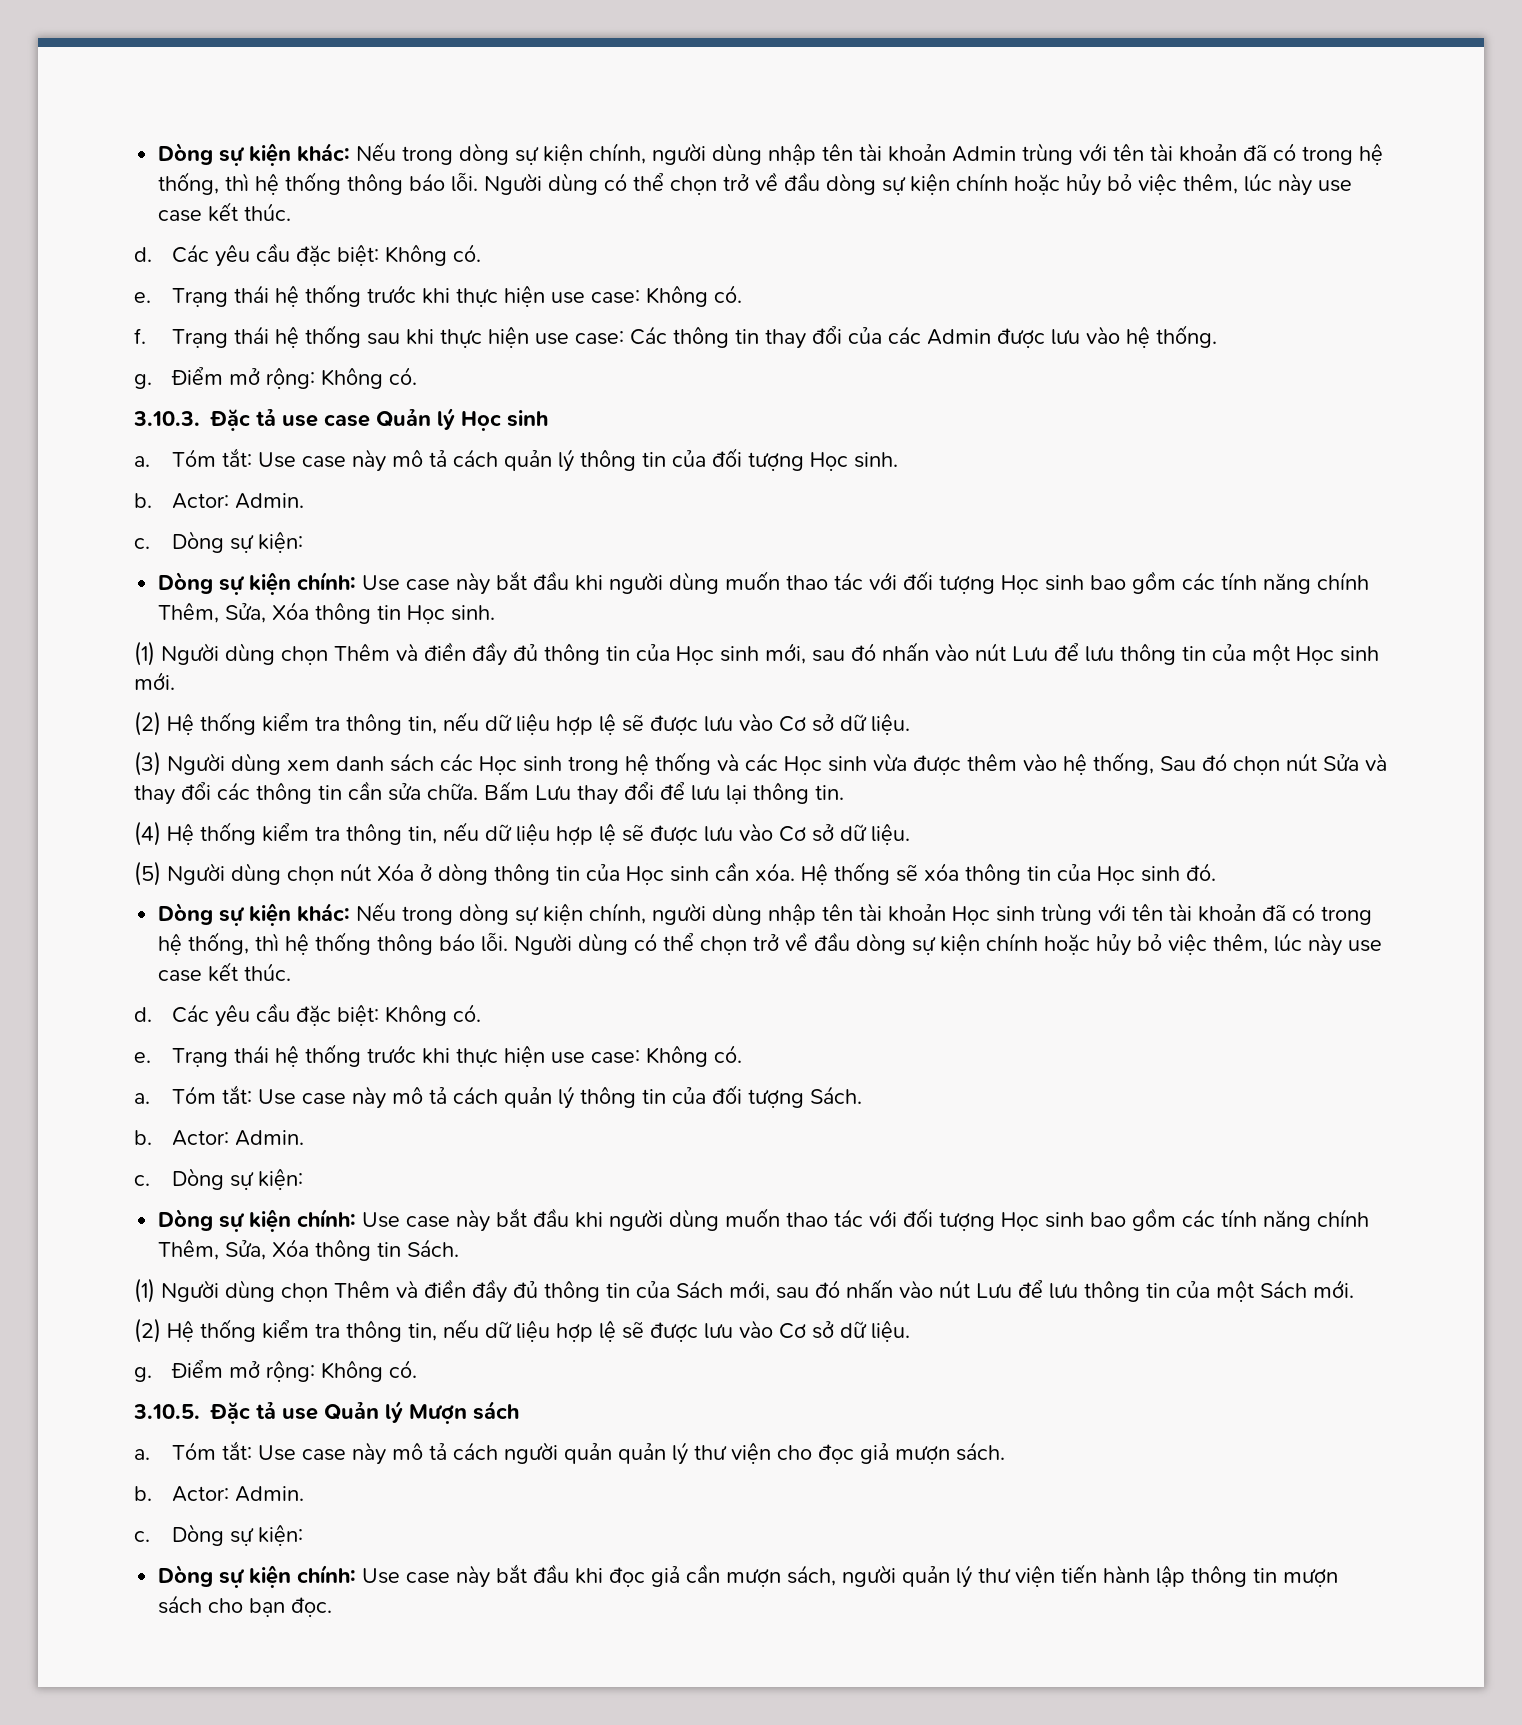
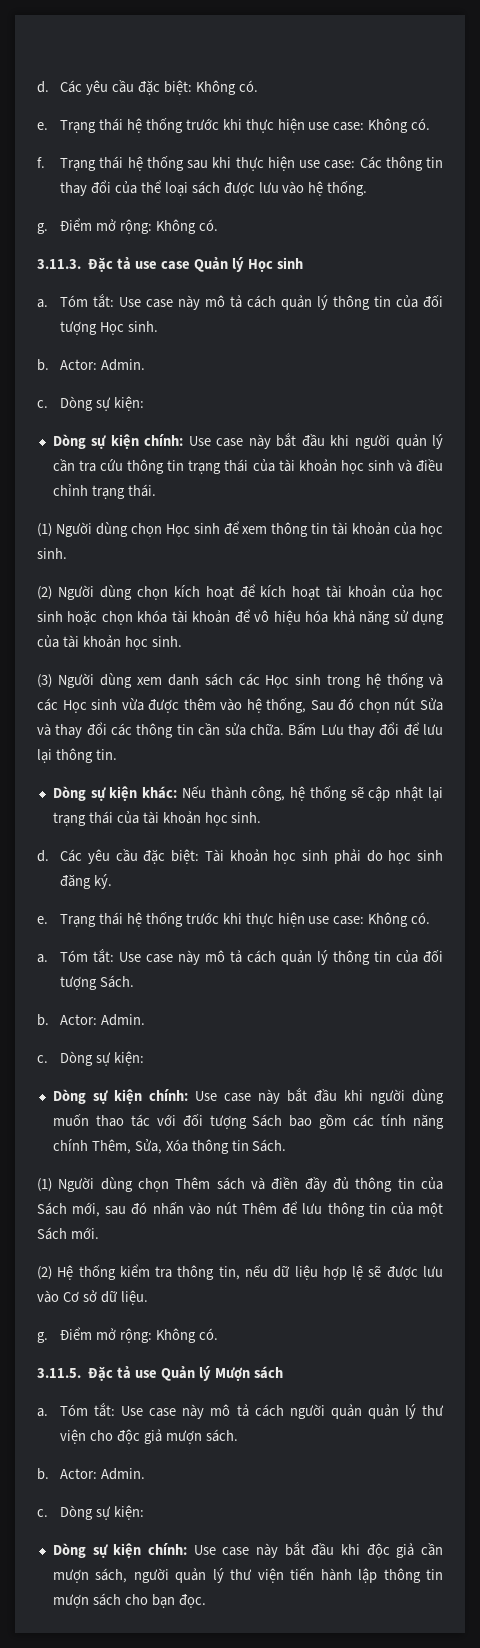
- Dòng sự kiện khác: Nếu trong dòng sự kiện chính, người dùng nhập tên tài khoản Admin trùng với tên tài khoản đã có trong hệ thống, thì hệ thống thông báo lỗi. Người dùng có thể chọn trở về đầu dòng sự kiện chính hoặc hủy bỏ việc thêm, lúc này use case kết thúc.
- Trạng thái hệ thống sau khi thực hiện use case: Các thông tin thay đổi của các Admin được lưu vào hệ thống.
+ Trạng thái hệ thống sau khi thực hiện use case: Các thông tin thay đổi của thể loại sách được lưu vào hệ thống.
- 3.10.3. Đặc tả use case Quản lý Học sinh
+ 3.11.3. Đặc tả use case Quản lý Học sinh
- Dòng sự kiện chính: Use case này bắt đầu khi người dùng muốn thao tác với đối tượng Học sinh bao gồm các tính năng chính Thêm, Sửa, Xóa thông tin Học sinh.
- (1) Người dùng chọn Thêm và điền đầy đủ thông tin của Học sinh mới, sau đó nhấn vào nút Lưu để lưu thông tin của một Học sinh mới.
- (2) Hệ thống kiểm tra thông tin, nếu dữ liệu hợp lệ sẽ được lưu vào Cơ sở dữ liệu.
+ Dòng sự kiện chính: Use case này bắt đầu khi người quản lý cần tra cứu thông tin trạng thái của tài khoản học sinh và điều chỉnh trạng thái.
+ (1) Người dùng chọn Học sinh để xem thông tin tài khoản của học sinh.
+ (2) Người dùng chọn kích hoạt để kích hoạt tài khoản của học sinh hoặc chọn khóa tài khoản để vô hiệu hóa khả năng sử dụng của tài khoản học sinh.
- (4) Hệ thống kiểm tra thông tin, nếu dữ liệu hợp lệ sẽ được lưu vào Cơ sở dữ liệu.
- (5) Người dùng chọn nút Xóa ở dòng thông tin của Học sinh cần xóa. Hệ thống sẽ xóa thông tin của Học sinh đó.
- Dòng sự kiện khác: Nếu trong dòng sự kiện chính, người dùng nhập tên tài khoản Học sinh trùng với tên tài khoản đã có trong hệ thống, thì hệ thống thông báo lỗi. Người dùng có thể chọn trở về đầu dòng sự kiện chính hoặc hủy bỏ việc thêm, lúc này use case kết thúc.
- d. Các yêu cầu đặc biệt: Không có.
+ Dòng sự kiện khác: Nếu thành công, hệ thống sẽ cập nhật lại trạng thái của tài khoản học sinh.
+ d. Các yêu cầu đặc biệt: Tài khoản học sinh phải do học sinh đăng ký.
- Dòng sự kiện chính: Use case này bắt đầu khi người dùng muốn thao tác với đối tượng Học sinh bao gồm các tính năng chính Thêm, Sửa, Xóa thông tin Sách.
+ Dòng sự kiện chính: Use case này bắt đầu khi người dùng muốn thao tác với đối tượng Sách bao gồm các tính năng chính Thêm, Sửa, Xóa thông tin Sách.
- (1) Người dùng chọn Thêm và điền đầy đủ thông tin của Sách mới, sau đó nhấn vào nút Lưu để lưu thông tin của một Sách mới.
+ (1) Người dùng chọn Thêm sách và điền đầy đủ thông tin của Sách mới, sau đó nhấn vào nút Thêm để lưu thông tin của một Sách mới.
- 3.10.5. Đặc tả use Quản lý Mượn sách
+ 3.11.5. Đặc tả use Quản lý Mượn sách
- Tóm tắt: Use case này mô tả cách người quản quản lý thư viện cho đọc giả mượn sách.
+ Tóm tắt: Use case này mô tả cách người quản quản lý thư viện cho độc giả mượn sách.
- Dòng sự kiện chính: Use case này bắt đầu khi đọc giả cần mượn sách, người quản lý thư viện tiến hành lập thông tin mượn sách cho bạn đọc.
+ Dòng sự kiện chính: Use case này bắt đầu khi độc giả cần mượn sách, người quản lý thư viện tiến hành lập thông tin mượn sách cho bạn đọc.

